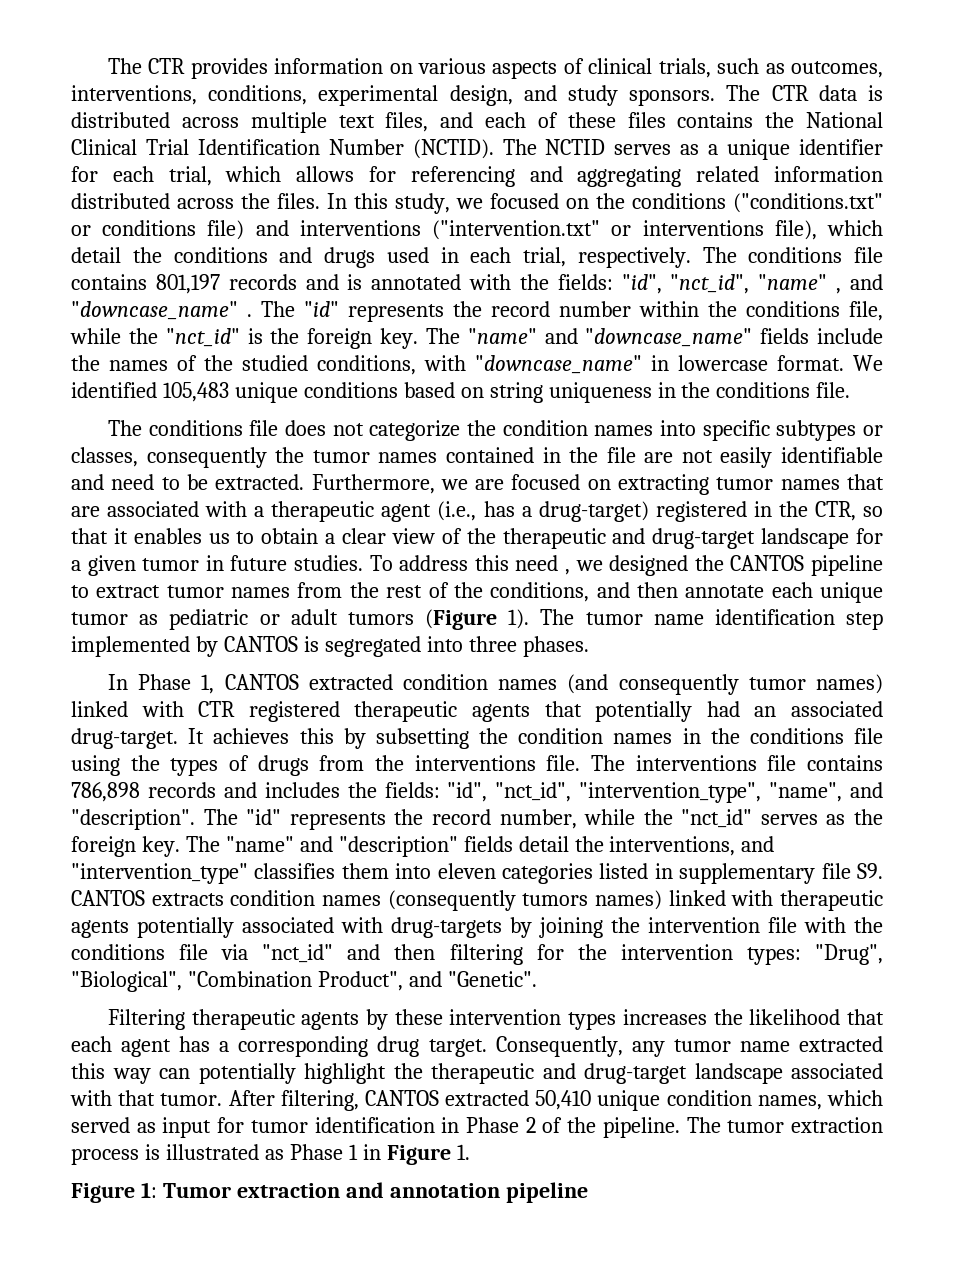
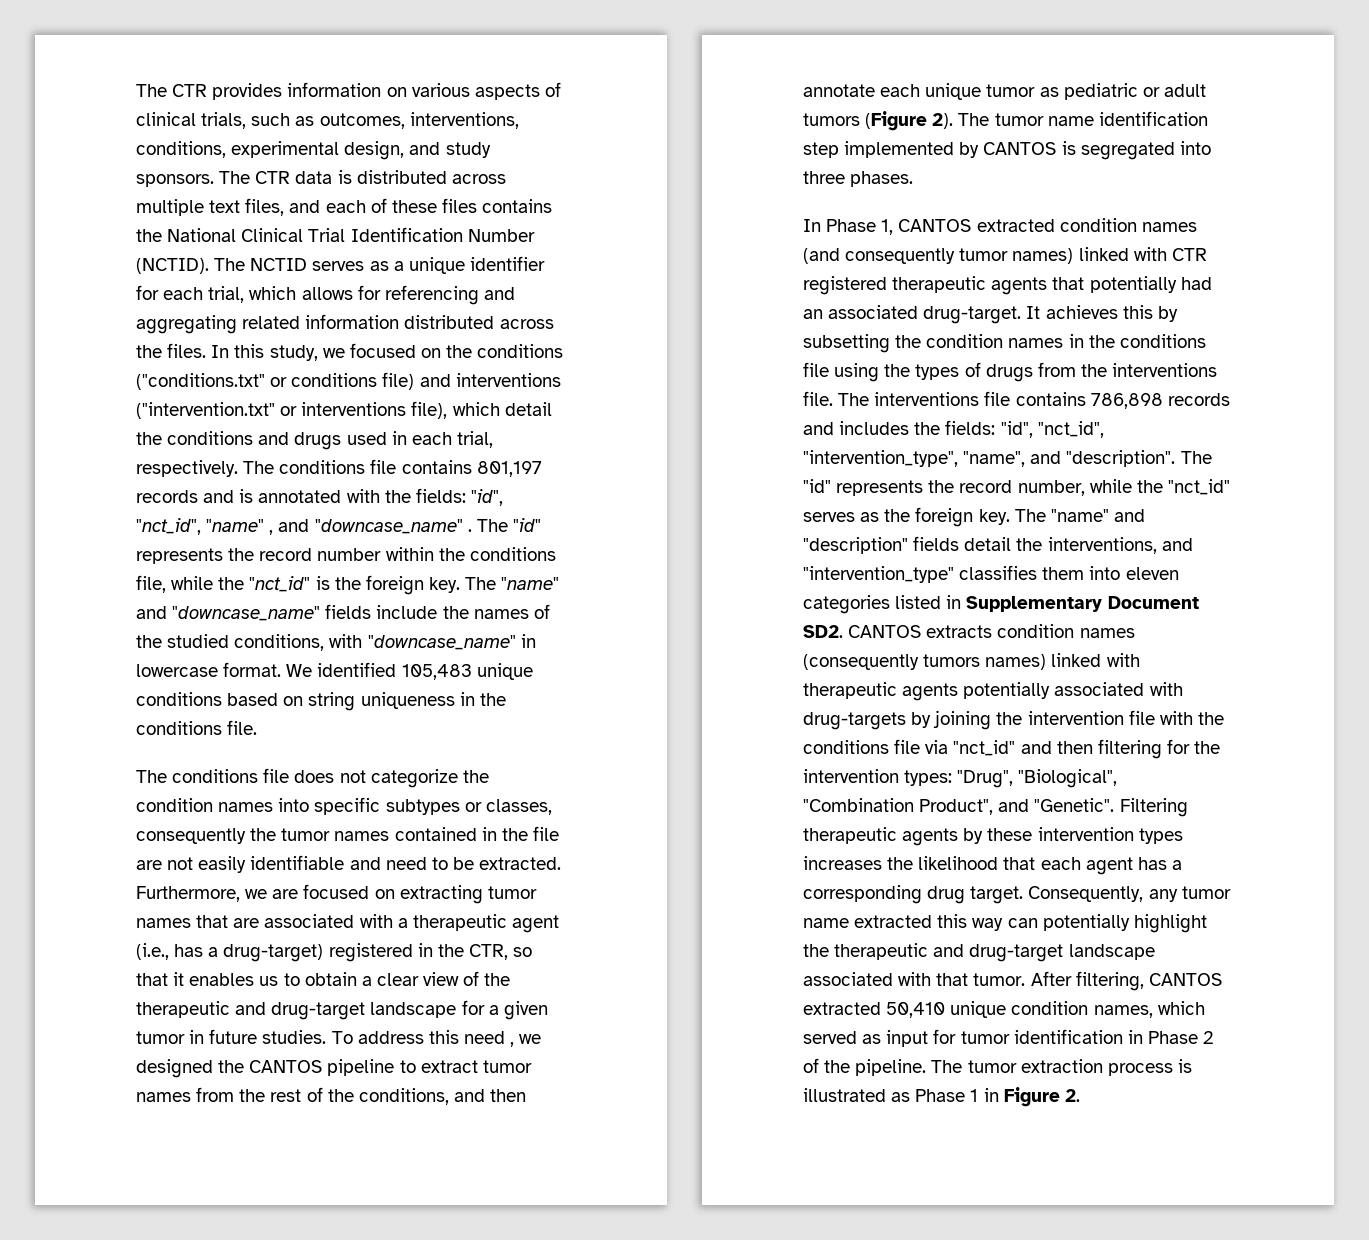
- To address this need , we designed the CANTOS pipeline to extract tumor names from the rest of the conditions, and then annotate each unique tumor as pediatric or adult tumors (Figure 1).
+ To address this need , we designed the CANTOS pipeline to extract tumor names from the rest of the conditions, and then annotate each unique tumor as pediatric or adult tumors (Figure 2).
- The "name" and "description" fields detail the interventions, and "intervention_type" classifies them into eleven categories listed in supplementary file S9. CANTOS extracts condition names (consequently tumors names) linked with therapeutic agents potentially associated with drug-targets by joining the intervention file with the conditions file via "nct_id" and then filtering for the intervention types:
+ The "name" and "description" fields detail the interventions, and "intervention_type" classifies them into eleven categories listed in Supplementary Document SD2. CANTOS extracts condition names (consequently tumors names) linked with therapeutic agents potentially associated with drug-targets by joining the intervention file with the conditions file via "nct_id" and then filtering for the intervention types:
- "Drug", "Biological", "Combination Product", and "Genetic".
- Filtering therapeutic agents by these intervention types increases the likelihood that each agent has a corresponding drug target.
+ "Drug", "Biological", "Combination Product", and "Genetic". Filtering therapeutic agents by these intervention types increases the likelihood that each agent has a corresponding drug target.
- The tumor extraction process is illustrated as Phase 1 in Figure 1.
- Figure 1: Tumor extraction and annotation pipeline
+ The tumor extraction process is illustrated as Phase 1 in Figure 2.

